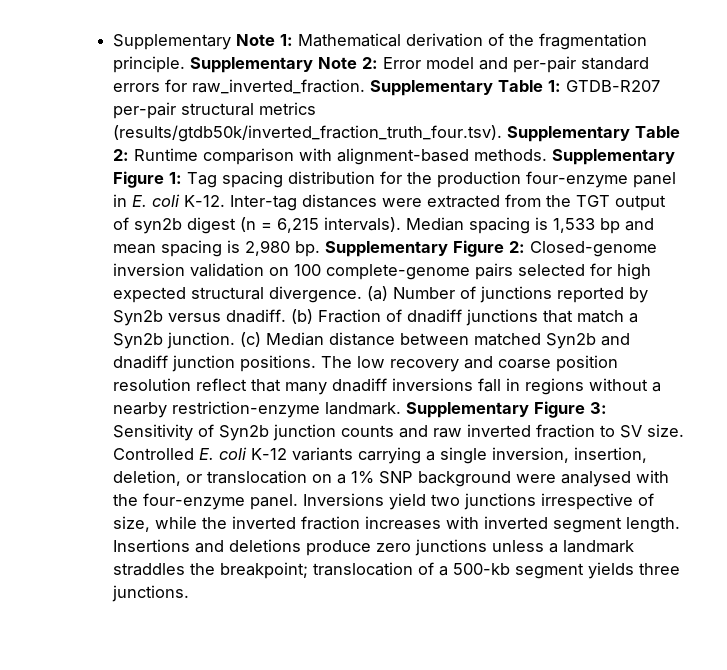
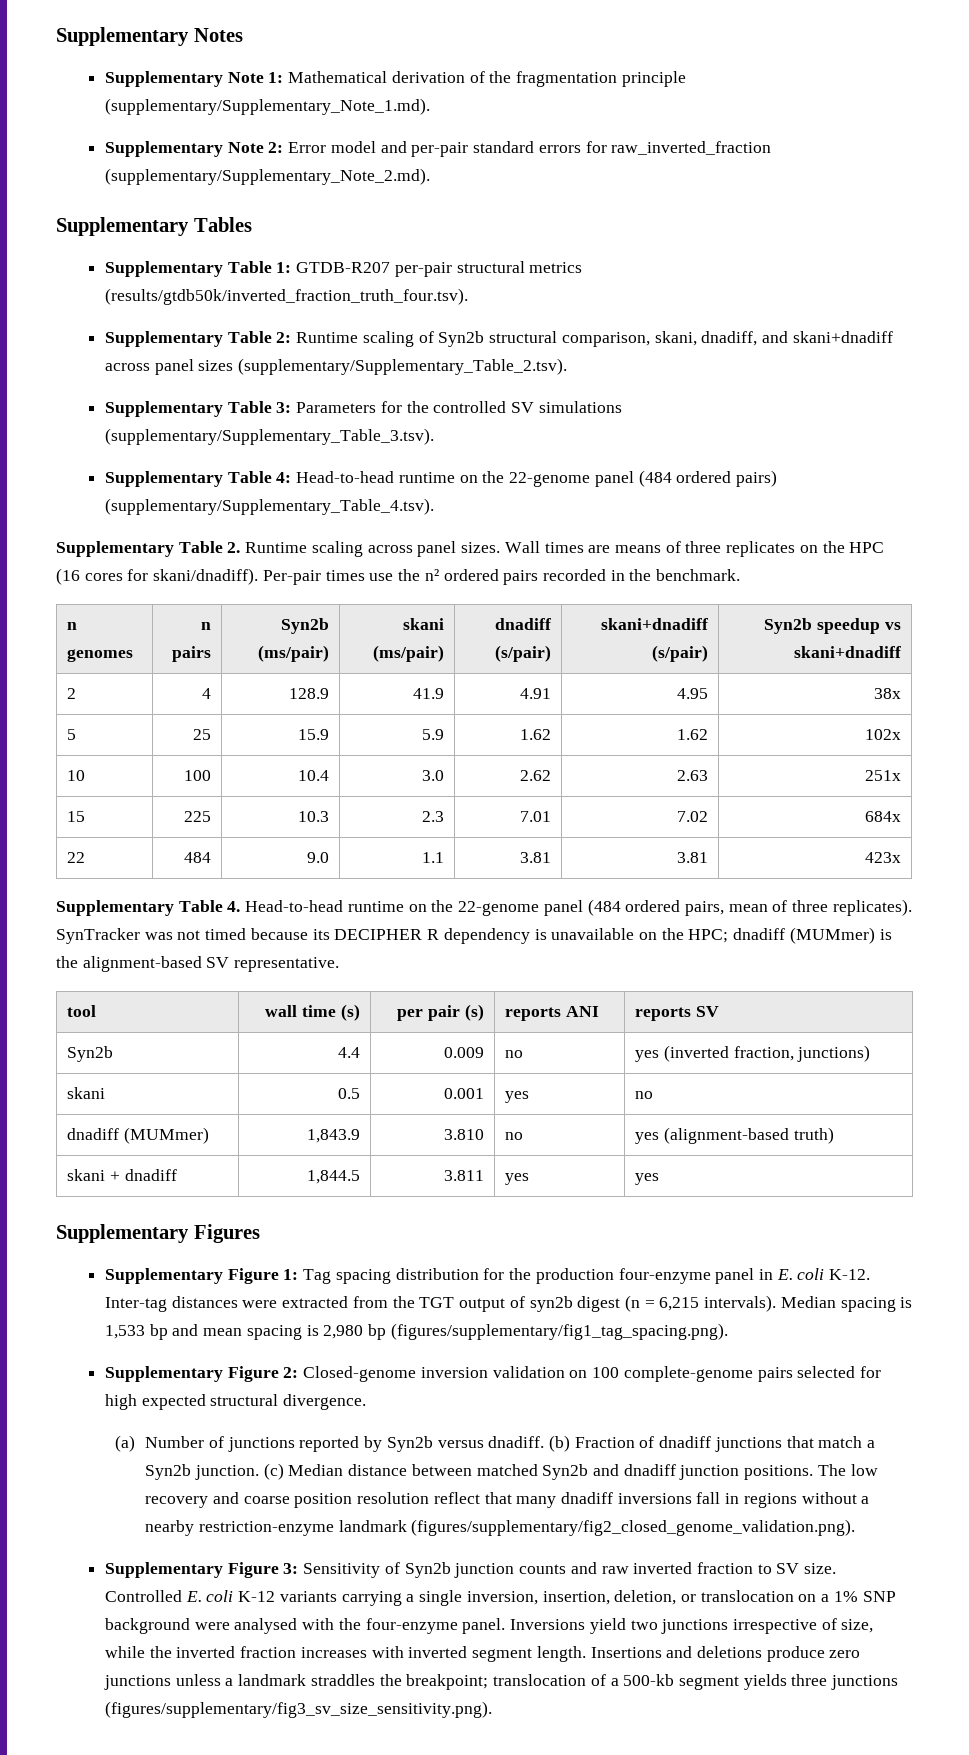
- Supplementary Note 1: Mathematical derivation of the fragmentation principle. Supplementary Note 2: Error model and per-pair standard errors for raw_inverted_fraction. Supplementary Table 1: GTDB-R207 per-pair structural metrics (results/gtdb50k/inverted_fraction_truth_four.tsv). Supplementary Table 2: Runtime comparison with alignment-based methods. Supplementary Figure 1: Tag spacing distribution for the production four-enzyme panel in E. coli K-12.
+ Supplementary Notes
+ Supplementary Note 1: Mathematical derivation of the fragmentation principle (supplementary/Supplementary_Note_1.md).
+ Supplementary Note 2: Error model and per-pair standard errors for raw_inverted_fraction (supplementary/Supplementary_Note_2.md).
+ Supplementary Tables
+ Supplementary Table 1: GTDB-R207 per-pair structural metrics (results/gtdb50k/inverted_fraction_truth_four.tsv).
+ Supplementary Table 2: Runtime scaling of Syn2b structural comparison, skani, dnadiff, and skani+dnadiff across panel sizes (supplementary/Supplementary_Table_2.tsv).
+ Supplementary Table 3: Parameters for the controlled SV simulations (supplementary/Supplementary_Table_3.tsv).
+ Supplementary Table 4: Head-to-head runtime on the 22-genome panel (484 ordered pairs) (supplementary/Supplementary_Table_4.tsv).
+ Supplementary Table 2. Runtime scaling across panel sizes. Wall times are means of three replicates on the HPC (16 cores for skani/dnadiff). Per-pair times use the n² ordered pairs recorded in the benchmark.
+ n genomes | n pairs | Syn2b (ms/pair) | skani (ms/pair) | dnadiff (s/pair) | skani+dnadiff (s/pair) | Syn2b speedup vs skani+dnadiff
+ 2 | 4 | 128.9 | 41.9 | 4.91 | 4.95 | 38x
+ 5 | 25 | 15.9 | 5.9 | 1.62 | 1.62 | 102x
+ 10 | 100 | 10.4 | 3.0 | 2.62 | 2.63 | 251x
+ 15 | 225 | 10.3 | 2.3 | 7.01 | 7.02 | 684x
+ 22 | 484 | 9.0 | 1.1 | 3.81 | 3.81 | 423x
+ Supplementary Table 4. Head-to-head runtime on the 22-genome panel (484 ordered pairs, mean of three replicates). SynTracker was not timed because its DECIPHER R dependency is unavailable on the HPC; dnadiff (MUMmer) is the alignment-based SV representative.
+ tool | wall time (s) | per pair (s) | reports ANI | reports SV
+ Syn2b | 4.4 | 0.009 | no | yes (inverted fraction, junctions)
+ skani | 0.5 | 0.001 | yes | no
+ dnadiff (MUMmer) | 1,843.9 | 3.810 | no | yes (alignment-based truth)
+ skani + dnadiff | 1,844.5 | 3.811 | yes | yes
+ Supplementary Figures
+ Supplementary Figure 1: Tag spacing distribution for the production four-enzyme panel in E. coli K-12.
- Median spacing is 1,533 bp and mean spacing is 2,980 bp. Supplementary Figure 2: Closed-genome inversion validation on 100 complete-genome pairs selected for high expected structural divergence. (a) Number of junctions reported by Syn2b versus dnadiff.
+ Median spacing is 1,533 bp and mean spacing is 2,980 bp (figures/supplementary/fig1_tag_spacing.png).
+ Supplementary Figure 2: Closed-genome inversion validation on 100 complete-genome pairs selected for high expected structural divergence.
+ (a) Number of junctions reported by Syn2b versus dnadiff.
- The low recovery and coarse position resolution reflect that many dnadiff inversions fall in regions without a nearby restriction-enzyme landmark. Supplementary Figure 3: Sensitivity of Syn2b junction counts and raw inverted fraction to SV size.
+ The low recovery and coarse position resolution reflect that many dnadiff inversions fall in regions without a nearby restriction-enzyme landmark (figures/supplementary/fig2_closed_genome_validation.png).
+ Supplementary Figure 3: Sensitivity of Syn2b junction counts and raw inverted fraction to SV size.
- Insertions and deletions produce zero junctions unless a landmark straddles the breakpoint; translocation of a 500-kb segment yields three junctions.
+ Insertions and deletions produce zero junctions unless a landmark straddles the breakpoint; translocation of a 500-kb segment yields three junctions (figures/supplementary/fig3_sv_size_sensitivity.png).

